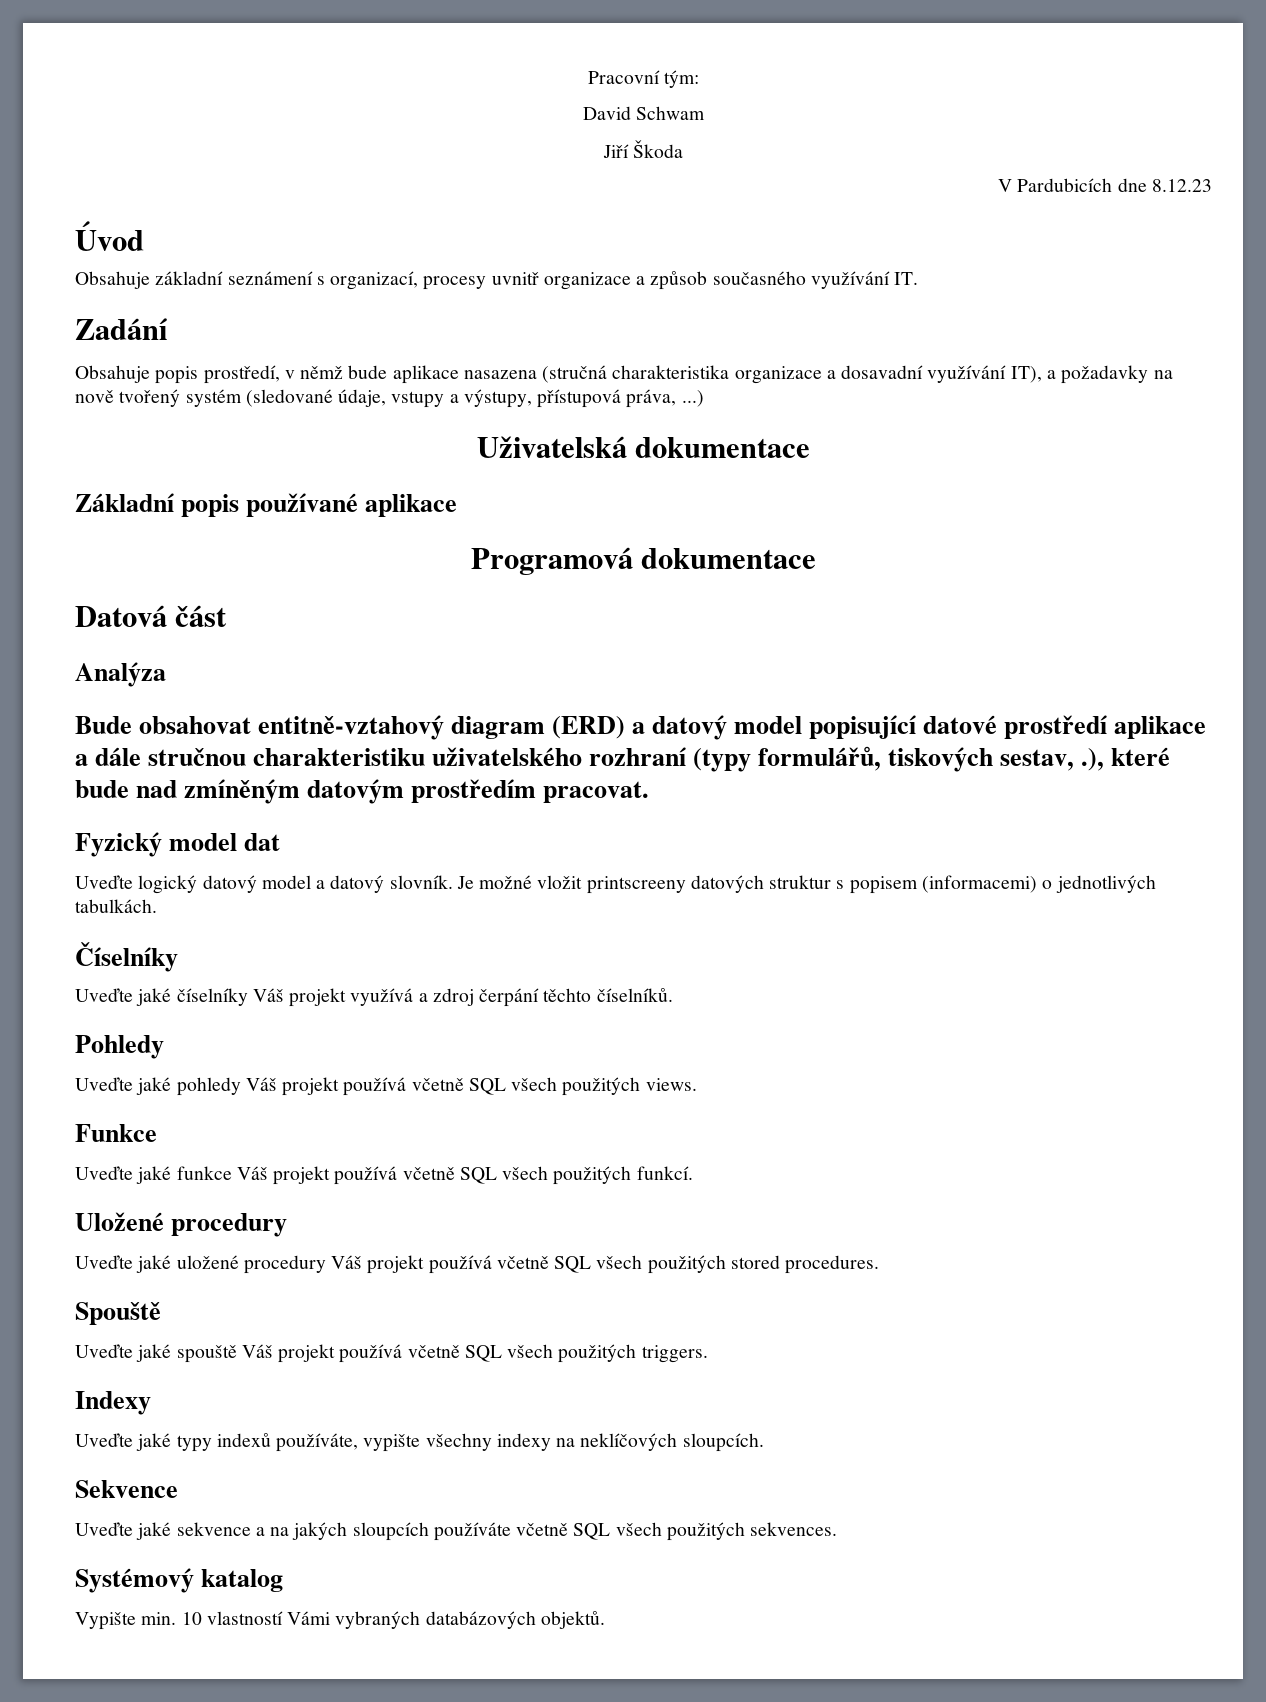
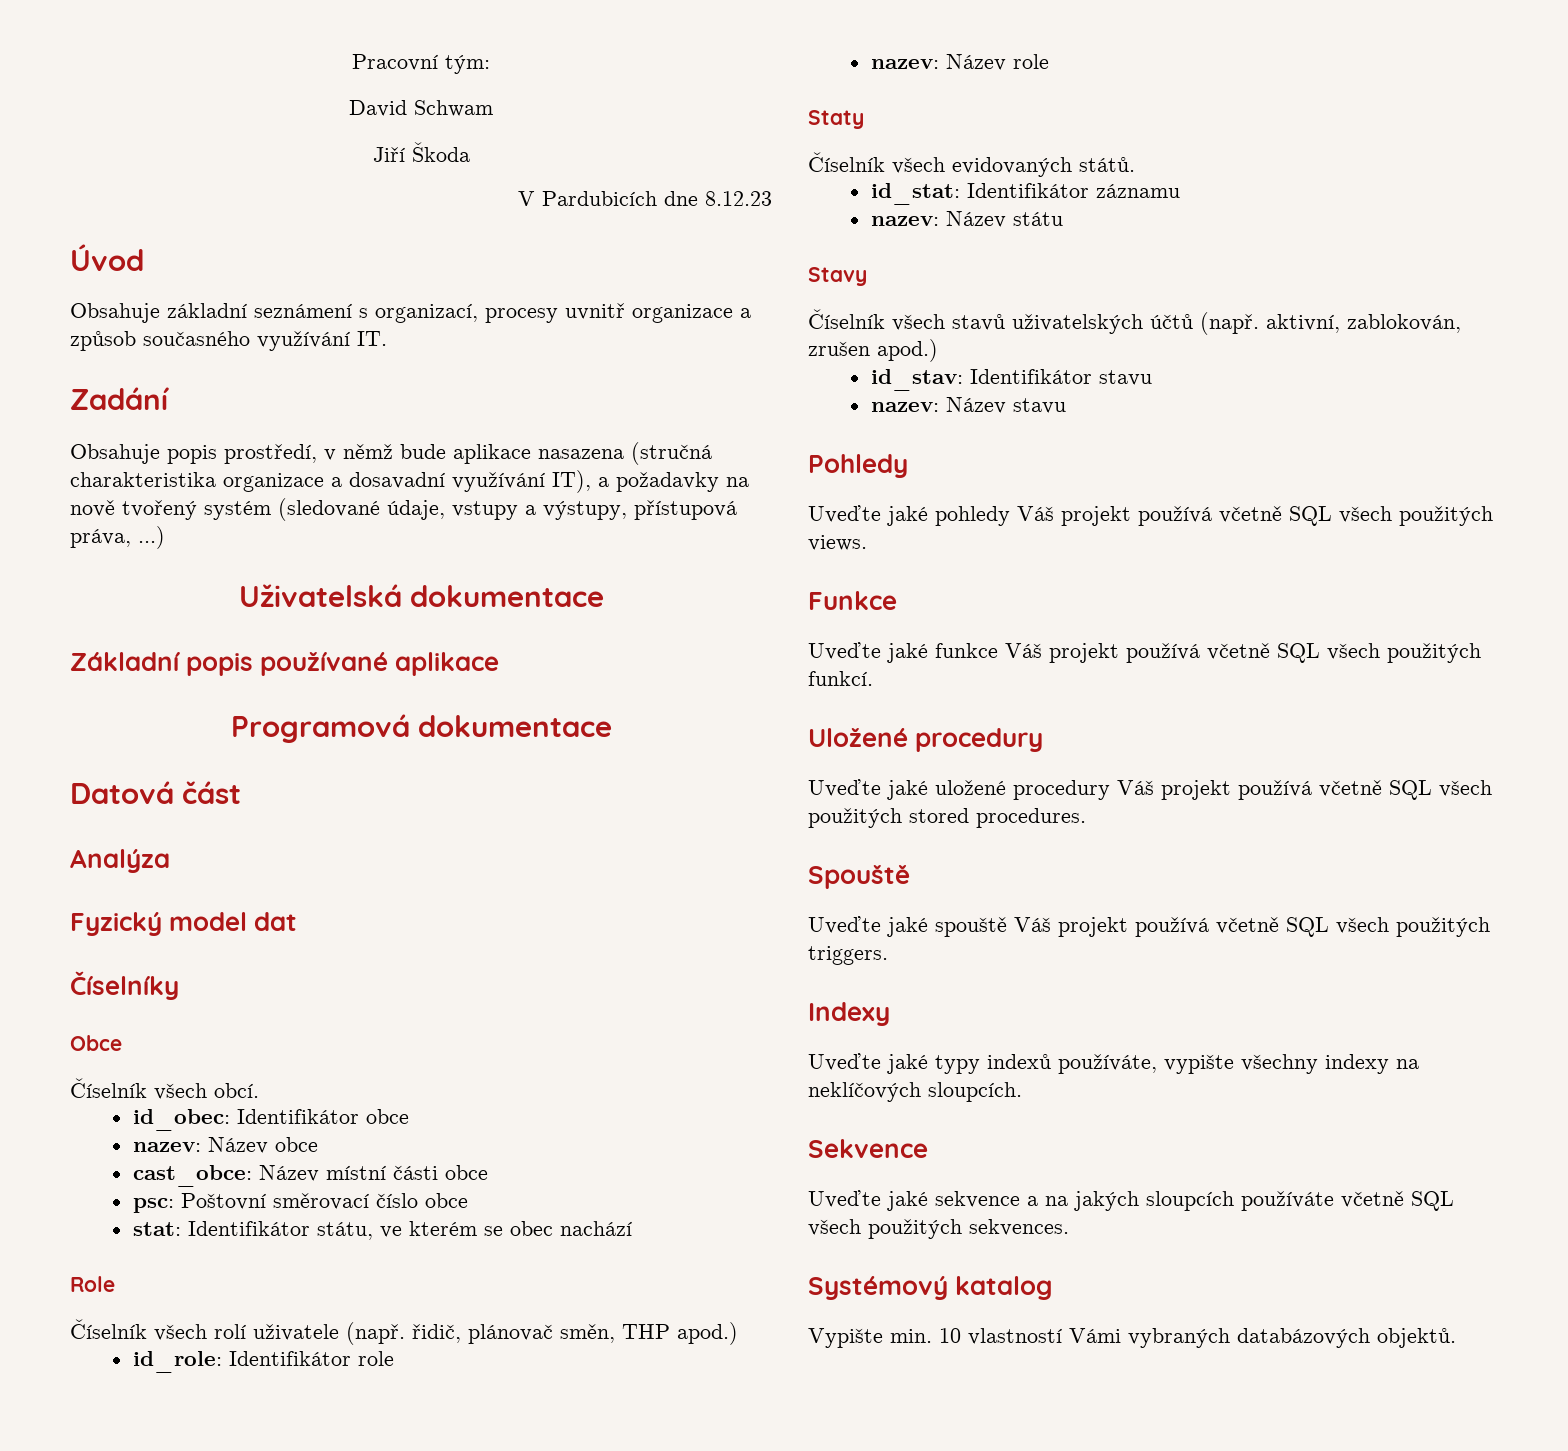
- Bude obsahovat entitně-vztahový diagram (ERD) a datový model popisující datové prostředí aplikace a dále stručnou charakteristiku uživatelského rozhraní (typy formulářů, tiskových sestav, .), které bude nad zmíněným datovým prostředím pracovat.
  Fyzický model dat
- Uveďte logický datový model a datový slovník. Je možné vložit printscreeny datových struktur s popisem (informacemi) o jednotlivých tabulkách.
  Číselníky
- Uveďte jaké číselníky Váš projekt využívá a zdroj čerpání těchto číselníků.
+ Obce
+ Číselník všech obcí.
+ id_obec: Identifikátor obce
+ nazev: Název obce
+ cast_obce: Název místní části obce
+ psc: Poštovní směrovací číslo obce
+ stat: Identifikátor státu, ve kterém se obec nachází
+ Role
+ Číselník všech rolí uživatele (např. řidič, plánovač směn, THP apod.)
+ id_role: Identifikátor role
+ nazev: Název role
+ Staty
+ Číselník všech evidovaných států.
+ id_stat: Identifikátor záznamu
+ nazev: Název státu
+ Stavy
+ Číselník všech stavů uživatelských účtů (např. aktivní, zablokován, zrušen apod.)
+ id_stav: Identifikátor stavu
+ nazev: Název stavu

